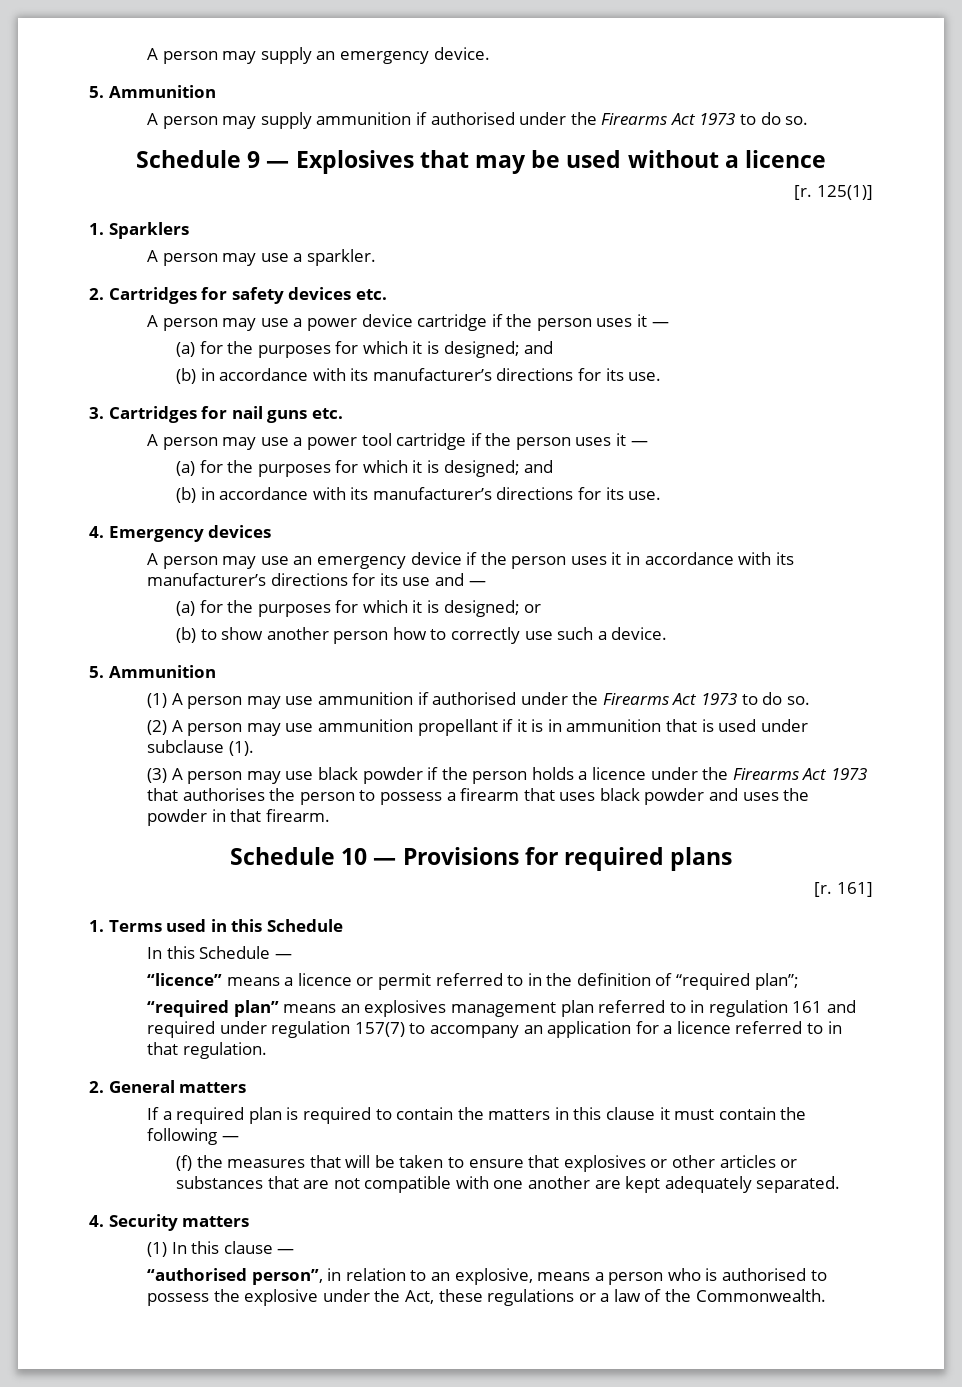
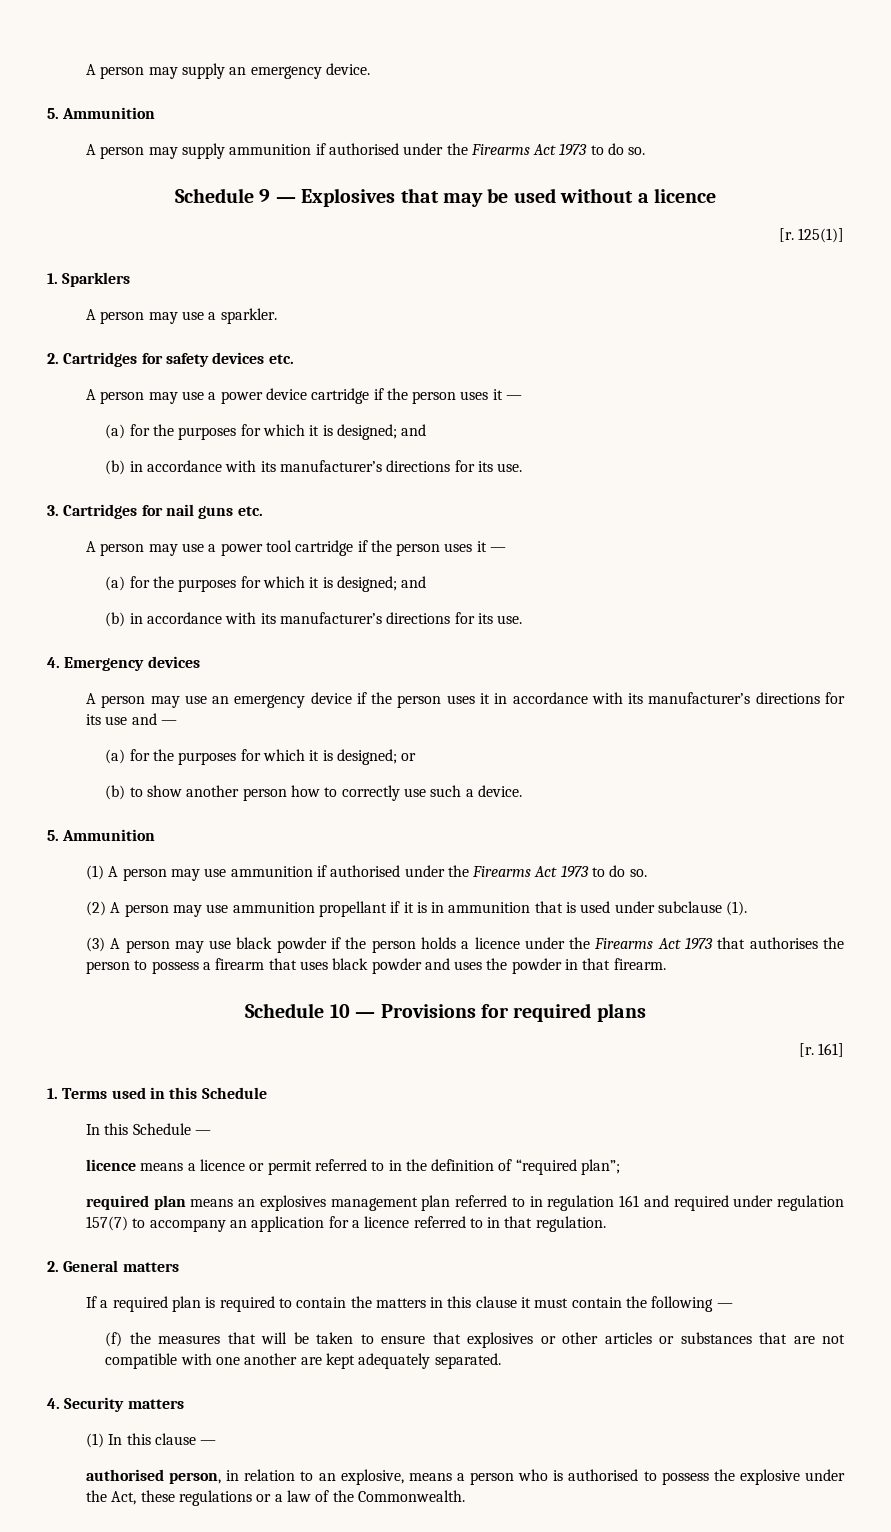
- “licence” means a licence or permit referred to in the definition of “required plan”;
+ licence means a licence or permit referred to in the definition of “required plan”;
- “required plan” means an explosives management plan referred to in regulation 161 and required under regulation 157(7) to accompany an application for a licence referred to in that regulation.
+ required plan means an explosives management plan referred to in regulation 161 and required under regulation 157(7) to accompany an application for a licence referred to in that regulation.
- “authorised person”, in relation to an explosive, means a person who is authorised to possess the explosive under the Act, these regulations or a law of the Commonwealth.
+ authorised person, in relation to an explosive, means a person who is authorised to possess the explosive under the Act, these regulations or a law of the Commonwealth.

